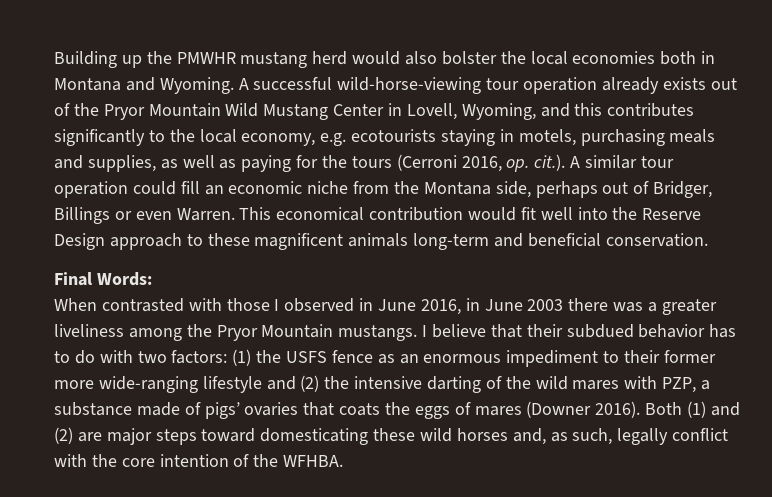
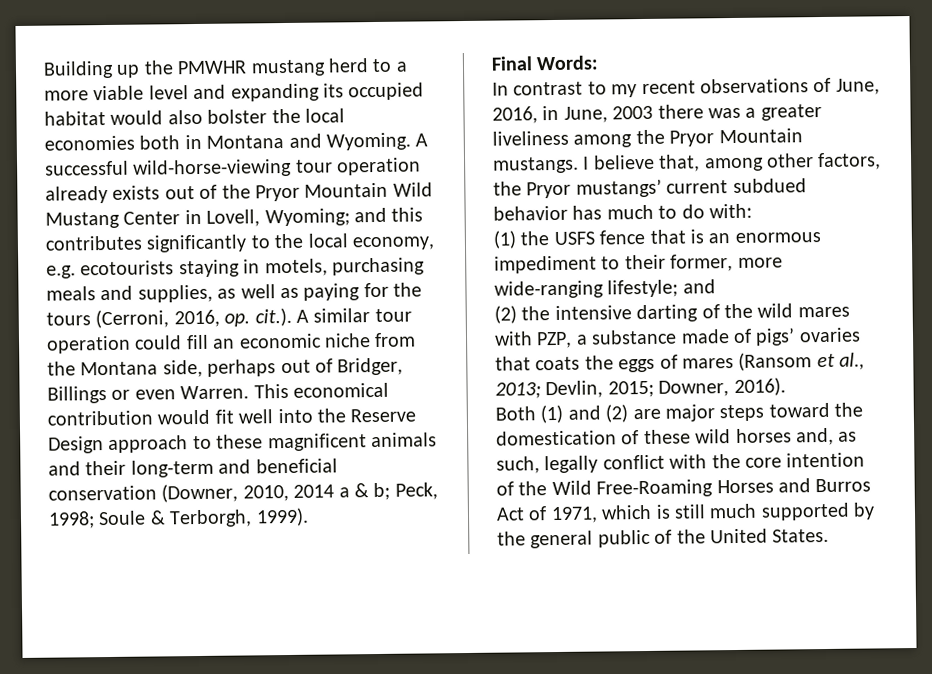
- Building up the PMWHR mustang herd would also bolster the local economies both in Montana and Wyoming.
+ Building up the PMWHR mustang herd to a more viable level and expanding its occupied habitat would also bolster the local economies both in Montana and Wyoming.
- A successful wild-horse-viewing tour operation already exists out of the Pryor Mountain Wild Mustang Center in Lovell, Wyoming, and this contributes significantly to the local economy, e.g. ecotourists staying in motels, purchasing meals and supplies, as well as paying for the tours (Cerroni 2016, op. cit.). A similar tour operation could fill an economic niche from the Montana side, perhaps out of Bridger, Billings or even Warren.
+ A successful wild-horse-viewing tour operation already exists out of the Pryor Mountain Wild Mustang Center in Lovell, Wyoming; and this contributes significantly to the local economy, e.g. ecotourists staying in motels, purchasing meals and supplies, as well as paying for the tours (Cerroni, 2016, op. cit.). A similar tour operation could fill an economic niche from the Montana side, perhaps out of Bridger, Billings or even Warren.
- This economical contribution would fit well into the Reserve Design approach to these magnificent animals long-term and beneficial conservation.
+ This economical contribution would fit well into the Reserve Design approach to these magnificent animals and their long-term and beneficial conservation (Downer, 2010, 2014 a & b; Peck, 1998; Soule & Terborgh, 1999).
  Final Words:
- When contrasted with those I observed in June 2016, in June 2003 there was a greater liveliness among the Pryor Mountain mustangs.
+ In contrast to my recent observations of June, 2016, in June, 2003 there was a greater liveliness among the Pryor Mountain mustangs.
- I believe that their subdued behavior has to do with two factors: (1) the USFS fence as an enormous impediment to their former more wide-ranging lifestyle and (2) the intensive darting of the wild mares with PZP, a substance made of pigs’ ovaries that coats the eggs of mares (Downer 2016). Both (1) and (2) are major steps toward domesticating these wild horses and, as such, legally conflict with the core intention of the WFHBA.
+ I believe that, among other factors, the Pryor mustangs’ current subdued behavior has much to do with:
+ (1) the USFS fence that is an enormous impediment to their former, more wide-ranging lifestyle; and
+ (2) the intensive darting of the wild mares with PZP, a substance made of pigs’ ovaries that coats the eggs of mares (Ransom et al., 2013; Devlin, 2015; Downer, 2016).
+ Both (1) and (2) are major steps toward the domestication of these wild horses and, as such, legally conflict with the core intention of the Wild Free-Roaming Horses and Burros Act of 1971, which is still much supported by the general public of the United States.

